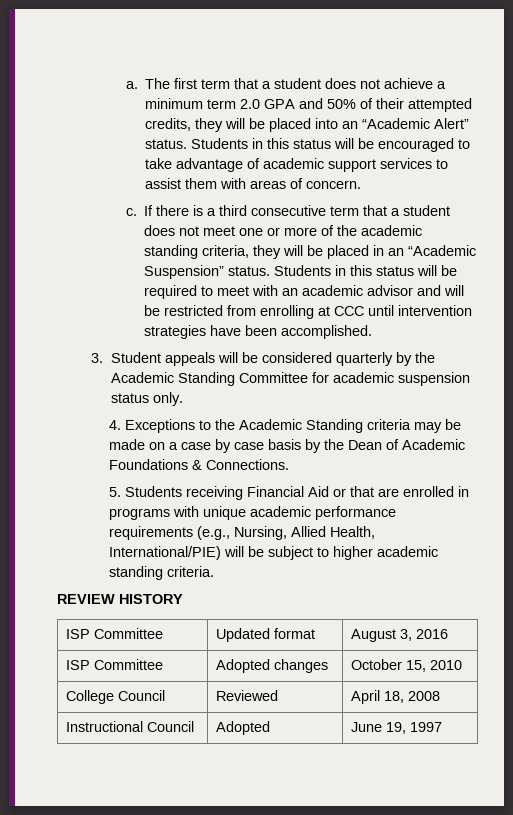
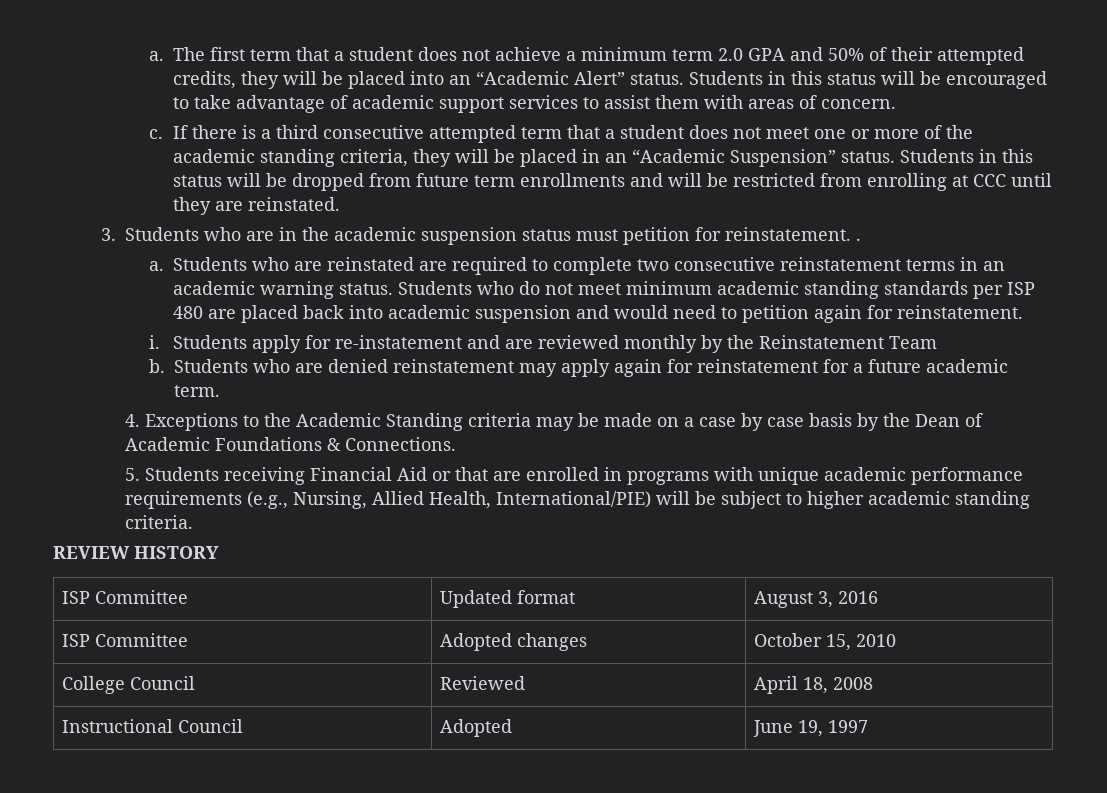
- If there is a third consecutive term that a student does not meet one or more of the academic standing criteria, they will be placed in an “Academic Suspension” status.
+ If there is a third consecutive attempted term that a student does not meet one or more of the academic standing criteria, they will be placed in an “Academic Suspension” status.
- Students in this status will be required to meet with an academic advisor and will be restricted from enrolling at CCC until intervention strategies have been accomplished.
- 3. Student appeals will be considered quarterly by the Academic Standing Committee for academic suspension status only.
+ Students in this status will be dropped from future term enrollments and will be restricted from enrolling at CCC until they are reinstated.
+ 3. Students who are in the academic suspension status must petition for reinstatement. .
+ a. Students who are reinstated are required to complete two consecutive reinstatement terms in an academic warning status. Students who do not meet minimum academic standing standards per ISP 480 are placed back into academic suspension and would need to petition again for reinstatement.
+ i. Students apply for re-instatement and are reviewed monthly by the Reinstatement Team
+ b. Students who are denied reinstatement may apply again for reinstatement for a future academic term.

